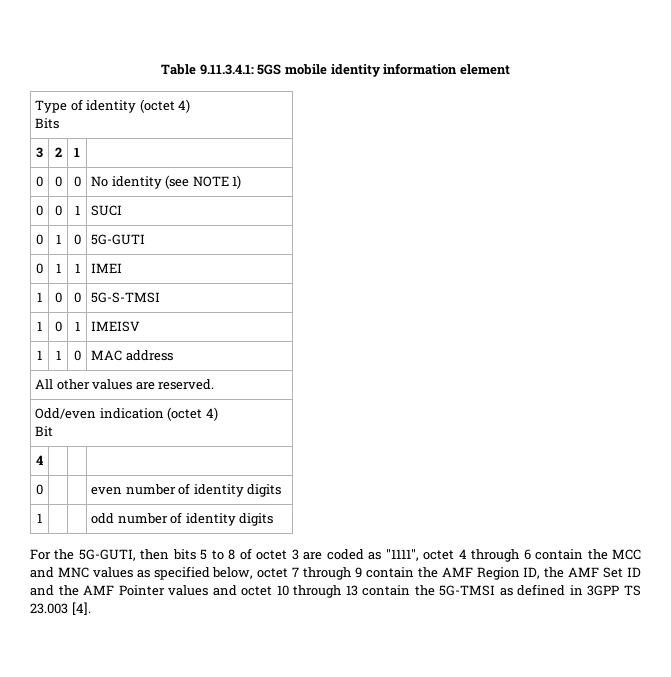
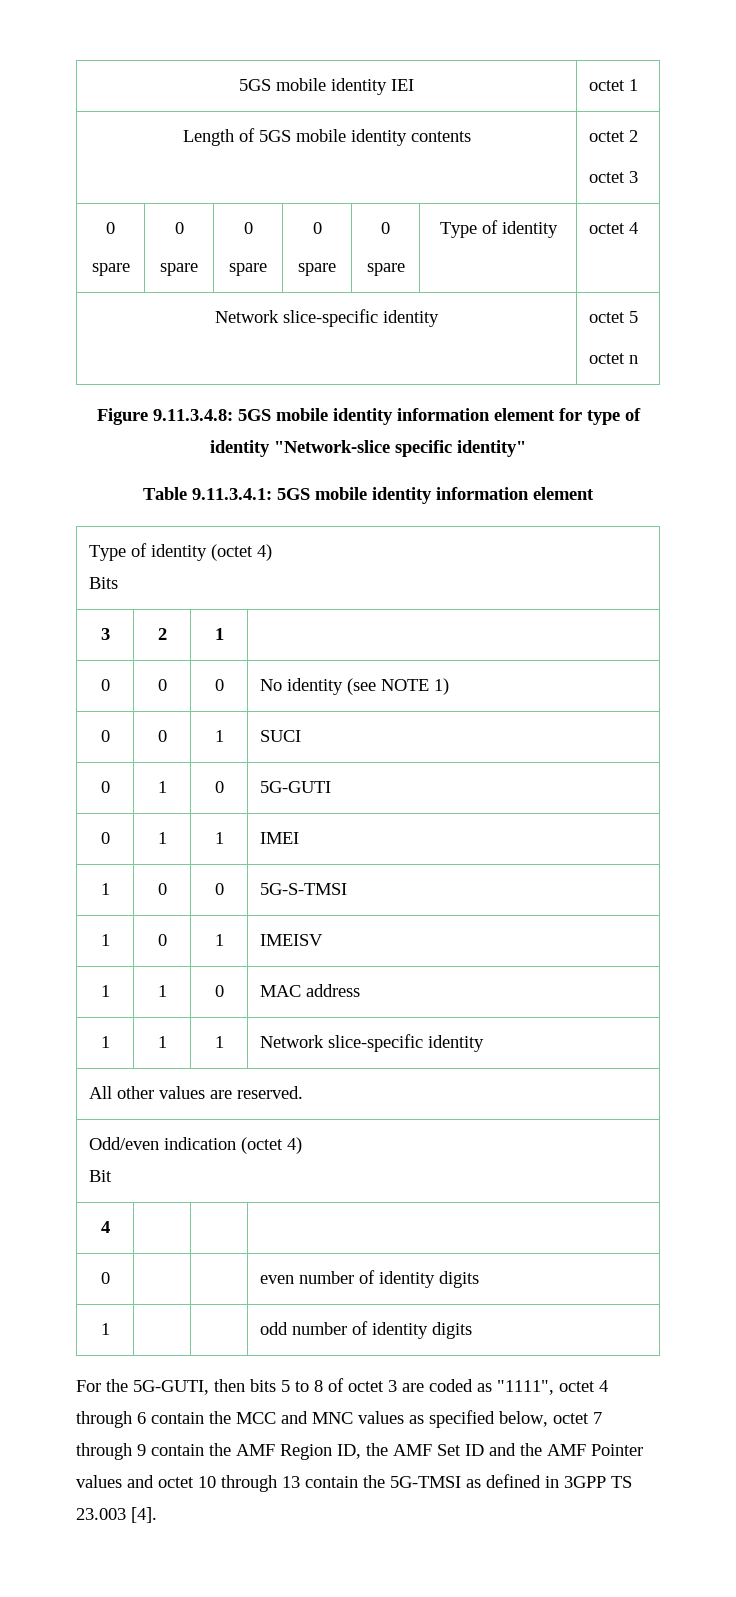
+ 5GS mobile identity IEI | octet 1
+ Length of 5GS mobile identity contents | octet 2
+ octet 3
+ 0
+ spare | 0
+ spare | 0
+ spare | 0
+ spare | 0
+ spare | Type of identity | octet 4
+ Network slice-specific identity | octet 5
+ octet n
+ Figure 9.11.3.4.8: 5GS mobile identity information element for type of identity "Network-slice specific identity"
+ 1 | 1 | 1 | Network slice-specific identity

